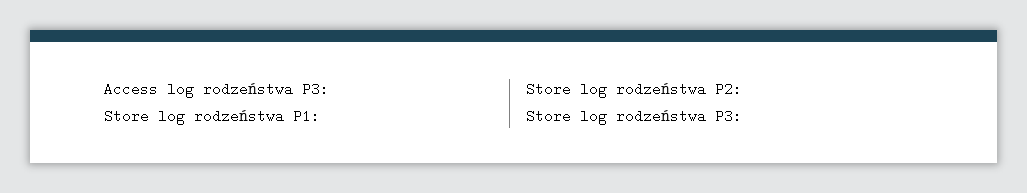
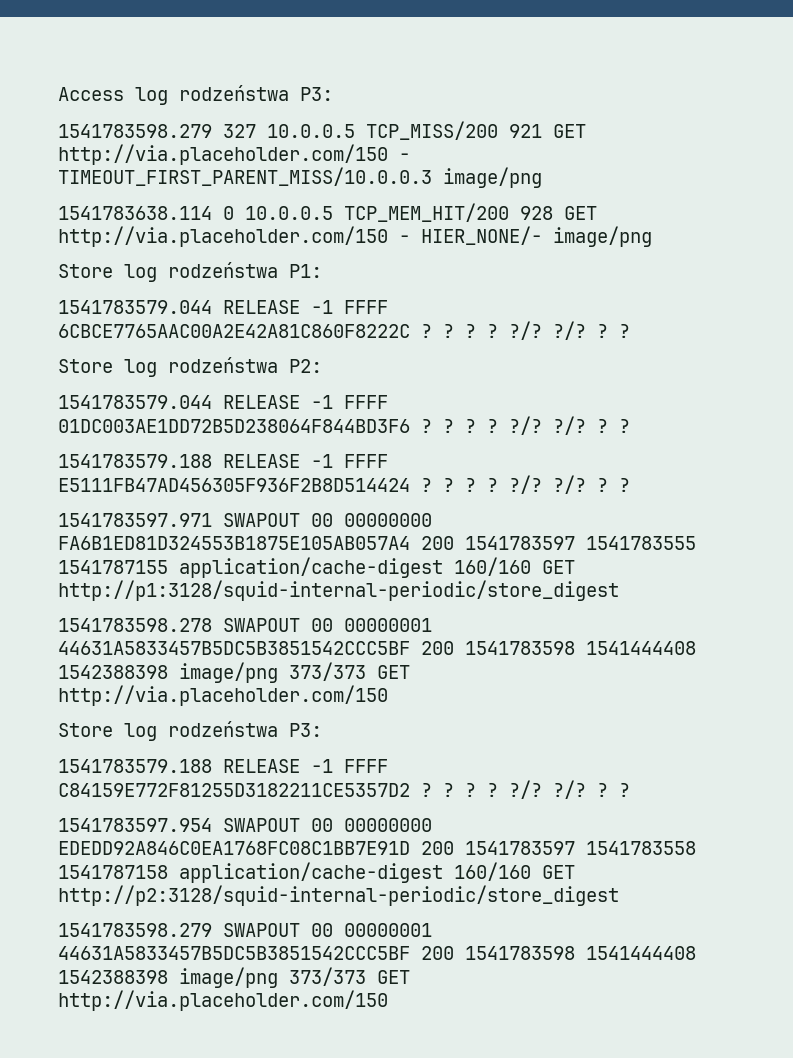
+ 1541783598.279 327 10.0.0.5 TCP_MISS/200 921 GET http://via.placeholder.com/150 - TIMEOUT_FIRST_PARENT_MISS/10.0.0.3 image/png
+ 1541783638.114 0 10.0.0.5 TCP_MEM_HIT/200 928 GET http://via.placeholder.com/150 - HIER_NONE/- image/png
  Store log rodzeństwa P1:
+ 1541783579.044 RELEASE -1 FFFF 6CBCE7765AAC00A2E42A81C860F8222C ? ? ? ? ?/? ?/? ? ?
  Store log rodzeństwa P2:
+ 1541783579.044 RELEASE -1 FFFF 01DC003AE1DD72B5D238064F844BD3F6 ? ? ? ? ?/? ?/? ? ?
+ 1541783579.188 RELEASE -1 FFFF E5111FB47AD456305F936F2B8D514424 ? ? ? ? ?/? ?/? ? ?
+ 1541783597.971 SWAPOUT 00 00000000 FA6B1ED81D324553B1875E105AB057A4 200 1541783597 1541783555 1541787155 application/cache-digest 160/160 GET http://p1:3128/squid-internal-periodic/store_digest
+ 1541783598.278 SWAPOUT 00 00000001 44631A5833457B5DC5B3851542CCC5BF 200 1541783598 1541444408 1542388398 image/png 373/373 GET http://via.placeholder.com/150
  Store log rodzeństwa P3:
+ 1541783579.188 RELEASE -1 FFFF C84159E772F81255D3182211CE5357D2 ? ? ? ? ?/? ?/? ? ?
+ 1541783597.954 SWAPOUT 00 00000000 EDEDD92A846C0EA1768FC08C1BB7E91D 200 1541783597 1541783558 1541787158 application/cache-digest 160/160 GET http://p2:3128/squid-internal-periodic/store_digest
+ 1541783598.279 SWAPOUT 00 00000001 44631A5833457B5DC5B3851542CCC5BF 200 1541783598 1541444408 1542388398 image/png 373/373 GET http://via.placeholder.com/150

